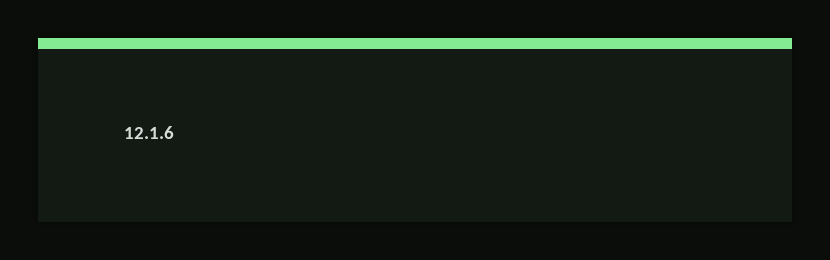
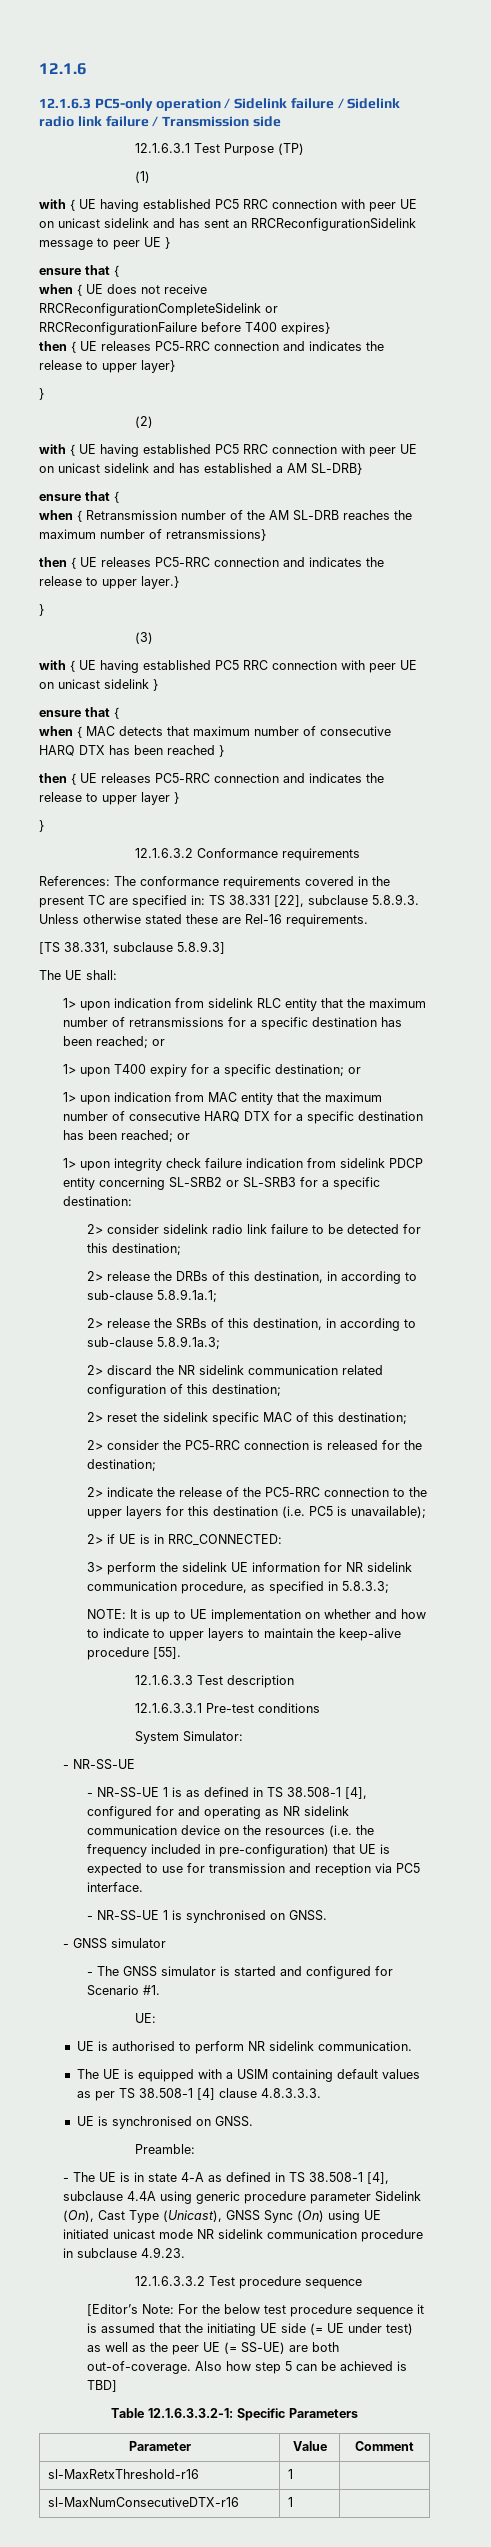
+ 12.1.6.3 PC5-only operation / Sidelink failure / Sidelink radio link failure / Transmission side
+ 12.1.6.3.1 Test Purpose (TP)
+ (1)
+ with { UE having established PC5 RRC connection with peer UE on unicast sidelink and has sent an RRCReconfigurationSidelink message to peer UE }
+ ensure that {
+ when { UE does not receive RRCReconfigurationCompleteSidelink or RRCReconfigurationFailure before T400 expires}
+ then { UE releases PC5-RRC connection and indicates the release to upper layer}
+ }
+ (2)
+ with { UE having established PC5 RRC connection with peer UE on unicast sidelink and has established a AM SL-DRB}
+ ensure that {
+ when { Retransmission number of the AM SL-DRB reaches the maximum number of retransmissions}
+ then { UE releases PC5-RRC connection and indicates the release to upper layer.}
+ }
+ (3)
+ with { UE having established PC5 RRC connection with peer UE on unicast sidelink }
+ ensure that {
+ when { MAC detects that maximum number of consecutive HARQ DTX has been reached }
+ then { UE releases PC5-RRC connection and indicates the release to upper layer }
+ }
+ 12.1.6.3.2 Conformance requirements
+ References: The conformance requirements covered in the present TC are specified in: TS 38.331 [22], subclause 5.8.9.3. Unless otherwise stated these are Rel-16 requirements.
+ [TS 38.331, subclause 5.8.9.3]
+ The UE shall:
+ 1> upon indication from sidelink RLC entity that the maximum number of retransmissions for a specific destination has been reached; or
+ 1> upon T400 expiry for a specific destination; or
+ 1> upon indication from MAC entity that the maximum number of consecutive HARQ DTX for a specific destination has been reached; or
+ 1> upon integrity check failure indication from sidelink PDCP entity concerning SL-SRB2 or SL-SRB3 for a specific destination:
+ 2> consider sidelink radio link failure to be detected for this destination;
+ 2> release the DRBs of this destination, in according to sub-clause 5.8.9.1a.1;
+ 2> release the SRBs of this destination, in according to sub-clause 5.8.9.1a.3;
+ 2> discard the NR sidelink communication related configuration of this destination;
+ 2> reset the sidelink specific MAC of this destination;
+ 2> consider the PC5-RRC connection is released for the destination;
+ 2> indicate the release of the PC5-RRC connection to the upper layers for this destination (i.e. PC5 is unavailable);
+ 2> if UE is in RRC_CONNECTED:
+ 3> perform the sidelink UE information for NR sidelink communication procedure, as specified in 5.8.3.3;
+ NOTE: It is up to UE implementation on whether and how to indicate to upper layers to maintain the keep-alive procedure [55].
+ 12.1.6.3.3 Test description
+ 12.1.6.3.3.1 Pre-test conditions
+ System Simulator:
+ - NR-SS-UE
+ - NR-SS-UE 1 is as defined in TS 38.508-1 [4], configured for and operating as NR sidelink communication device on the resources (i.e. the frequency included in pre-configuration) that UE is expected to use for transmission and reception via PC5 interface.
+ - NR-SS-UE 1 is synchronised on GNSS.
+ - GNSS simulator
+ - The GNSS simulator is started and configured for Scenario #1.
+ UE:
+ UE is authorised to perform NR sidelink communication.
+ The UE is equipped with a USIM containing default values as per TS 38.508-1 [4] clause 4.8.3.3.3.
+ UE is synchronised on GNSS.
+ Preamble:
+ - The UE is in state 4-A as defined in TS 38.508-1 [4], subclause 4.4A using generic procedure parameter Sidelink (On), Cast Type (Unicast), GNSS Sync (On) using UE initiated unicast mode NR sidelink communication procedure in subclause 4.9.23.
+ 12.1.6.3.3.2 Test procedure sequence
+ [Editor’s Note: For the below test procedure sequence it is assumed that the initiating UE side (= UE under test) as well as the peer UE (= SS-UE) are both out-of-coverage. Also how step 5 can be achieved is TBD]
+ Table 12.1.6.3.3.2-1: Specific Parameters
+ Parameter | Value | Comment
+ sl-MaxRetxThreshold-r16 | 1 |
+ sl-MaxNumConsecutiveDTX-r16 | 1 |

